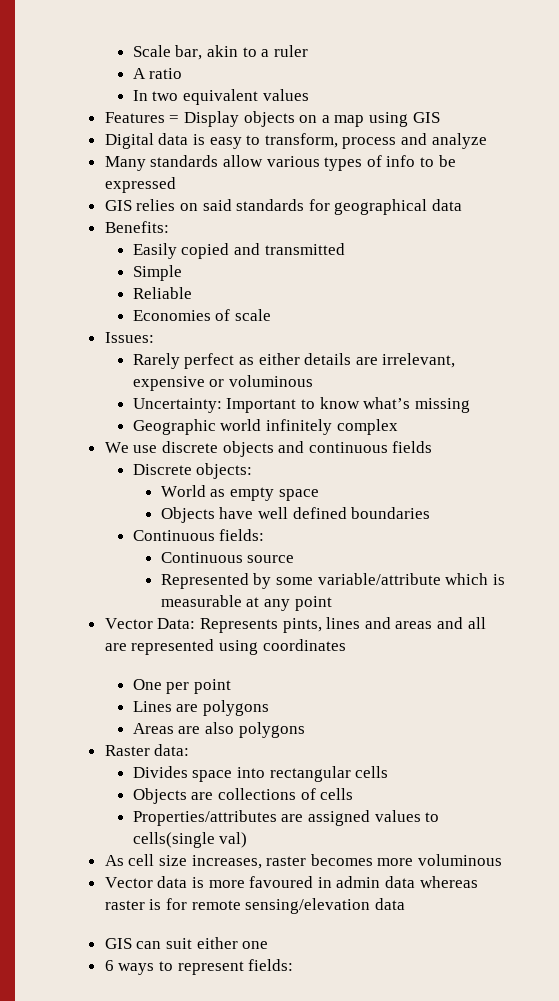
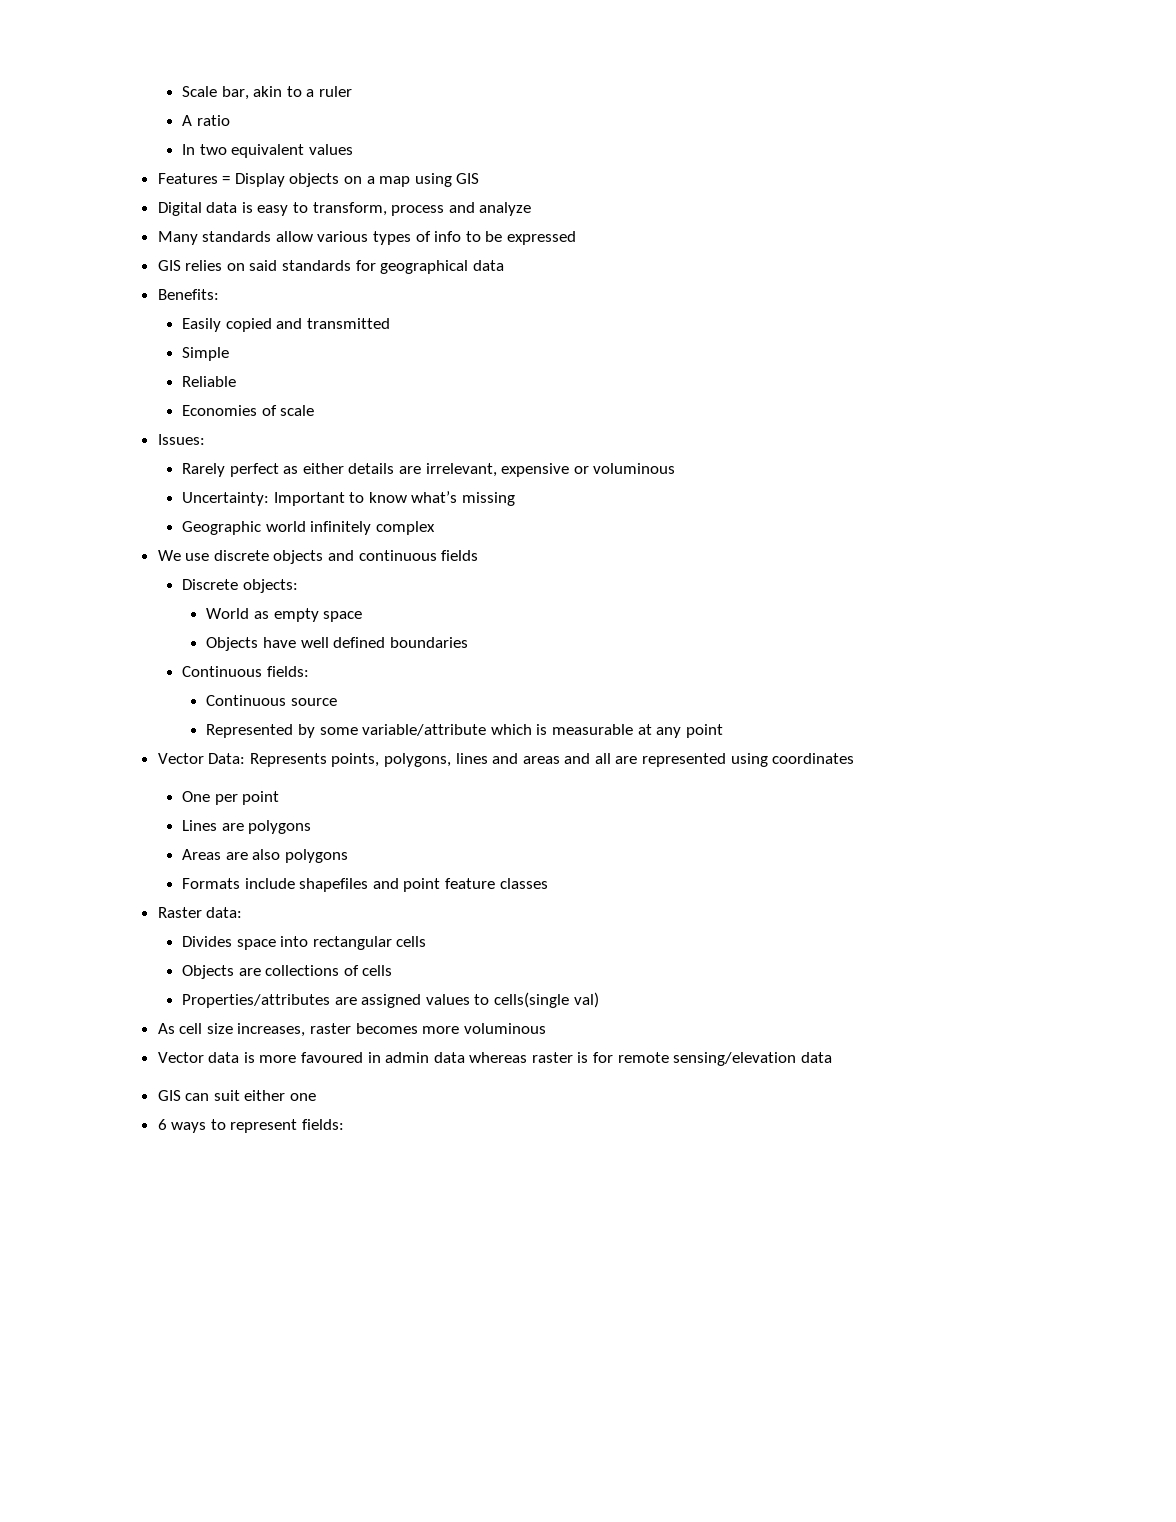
- Vector Data: Represents pints, lines and areas and all are represented using coordinates
+ Vector Data: Represents points, polygons, lines and areas and all are represented using coordinates
+ Formats include shapefiles and point feature classes

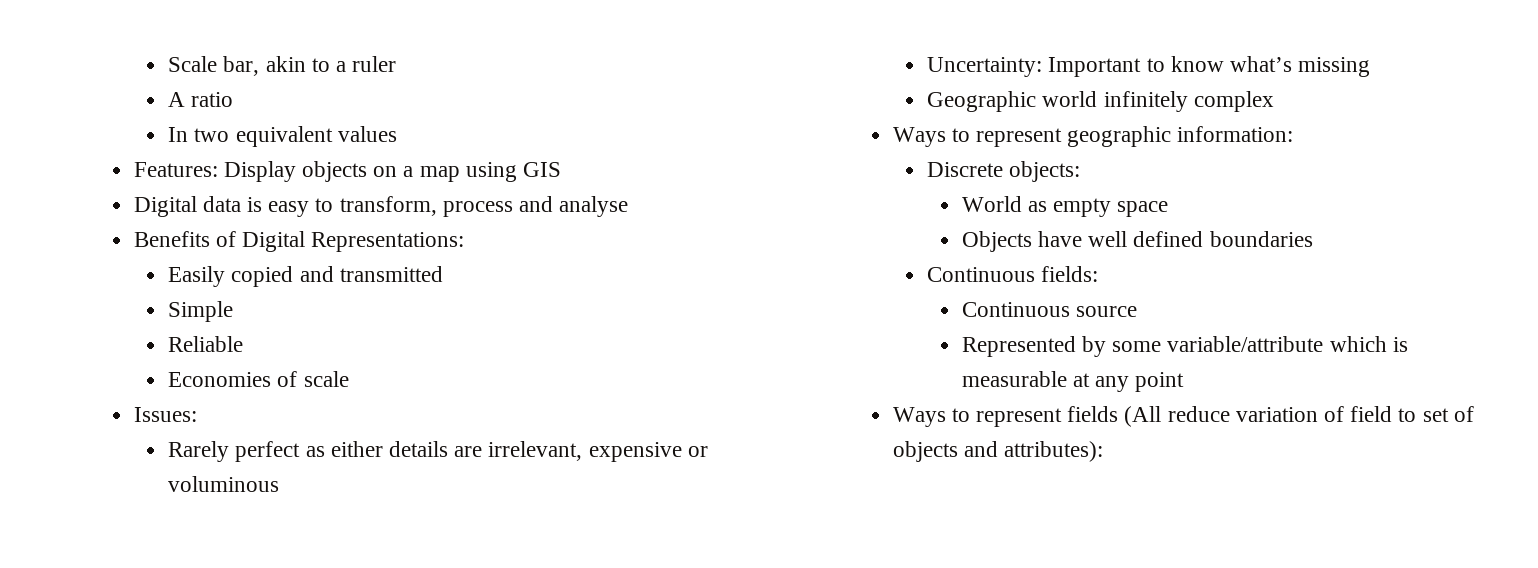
- Features = Display objects on a map using GIS
+ Features: Display objects on a map using GIS
- Digital data is easy to transform, process and analyze
- Many standards allow various types of info to be expressed
- GIS relies on said standards for geographical data
- Benefits:
+ Digital data is easy to transform, process and analyse
+ Benefits of Digital Representations:
- We use discrete objects and continuous fields
+ Ways to represent geographic information:
- Vector Data: Represents points, polygons, lines and areas and all are represented using coordinates
- One per point
- Lines are polygons
- Areas are also polygons
- Formats include shapefiles and point feature classes
- Raster data:
- Divides space into rectangular cells
- Objects are collections of cells
- Properties/attributes are assigned values to cells(single val)
- As cell size increases, raster becomes more voluminous
- Vector data is more favoured in admin data whereas raster is for remote sensing/elevation data
- GIS can suit either one
- 6 ways to represent fields:
+ Ways to represent fields (All reduce variation of field to set of objects and attributes):

